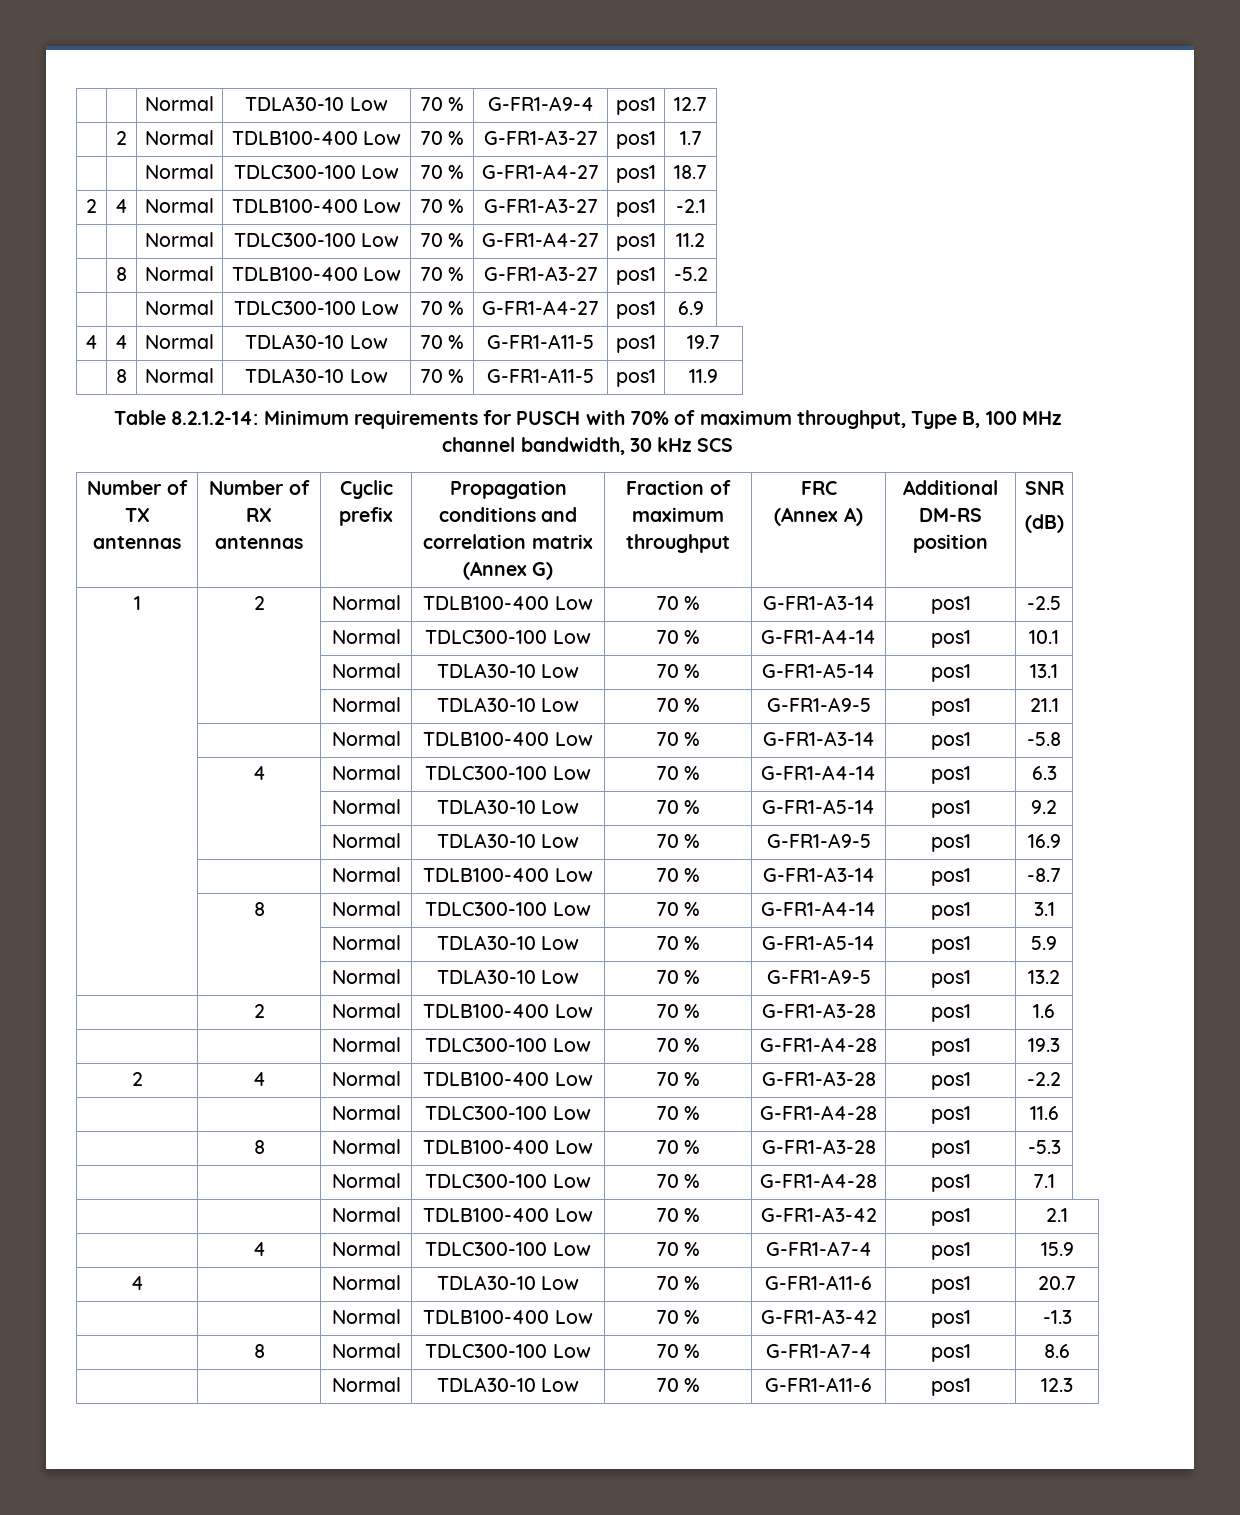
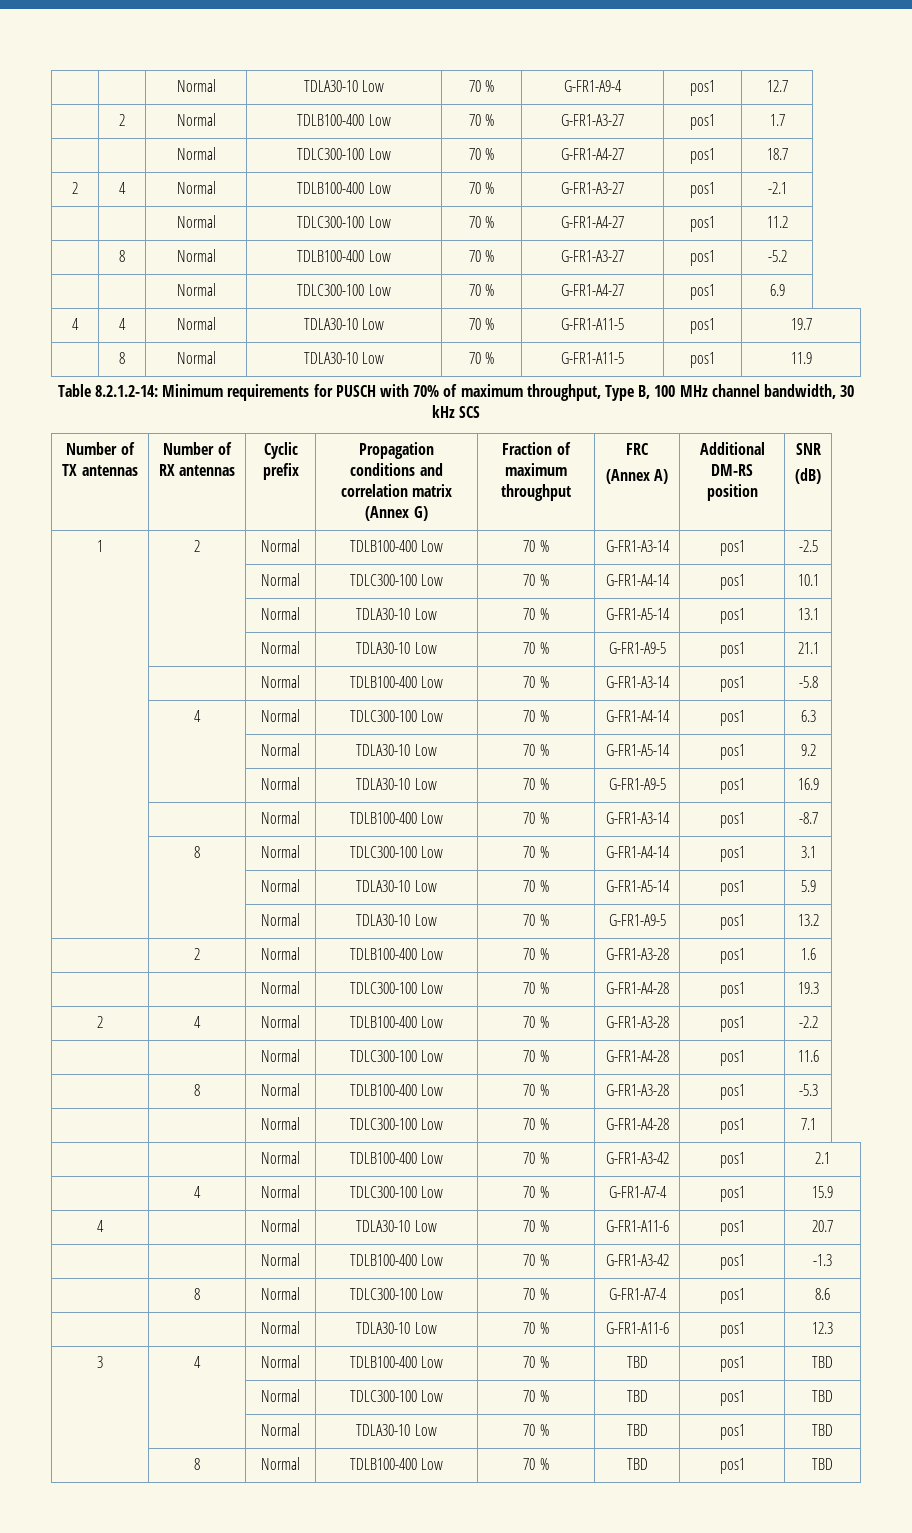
+ 3 | 4 | Normal | TDLB100-400 Low | 70 % | TBD | pos1 | TBD
+ | | Normal | TDLC300-100 Low | 70 % | TBD | pos1 | TBD
+ | | Normal | TDLA30-10 Low | 70 % | TBD | pos1 | TBD
+ | 8 | Normal | TDLB100-400 Low | 70 % | TBD | pos1 | TBD

